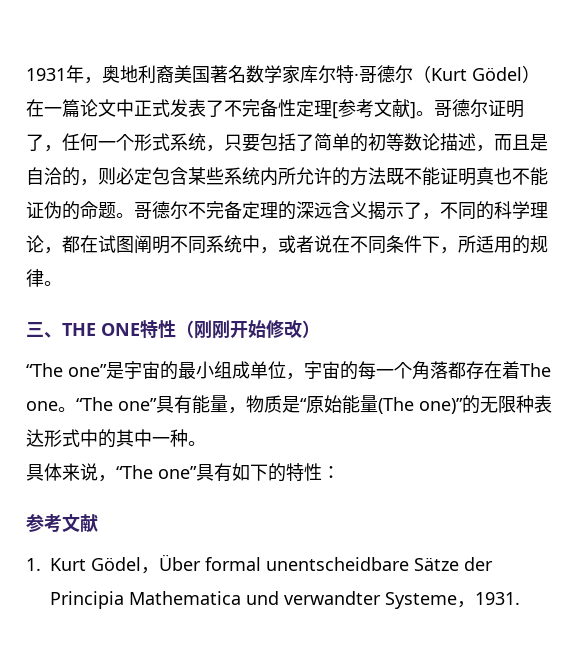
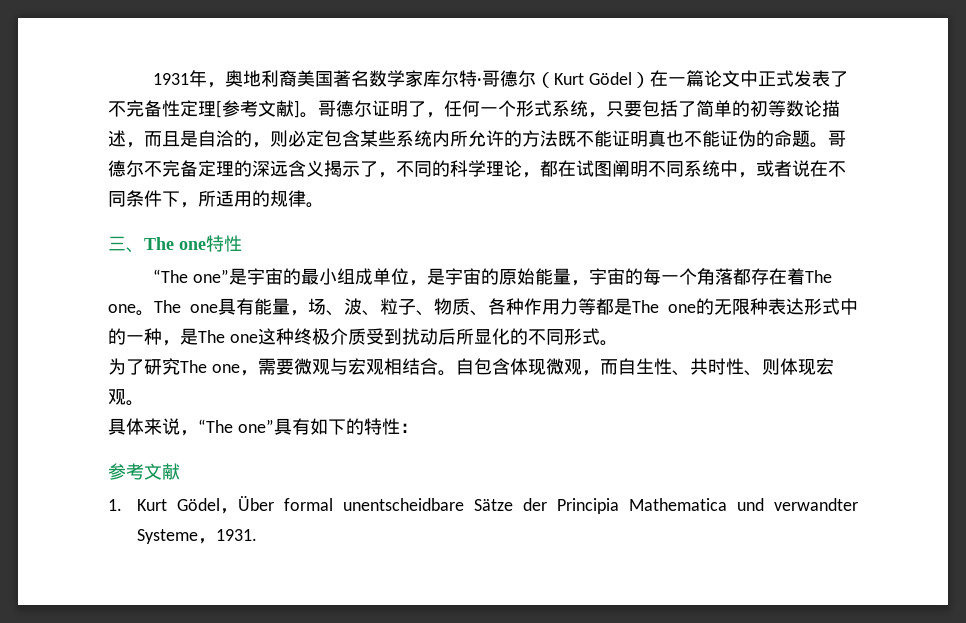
- 三、THE ONE特性（刚刚开始修改）
+ 三、The one特性
- “The one”是宇宙的最小组成单位，宇宙的每一个角落都存在着The one。
+ “The one”是宇宙的最小组成单位，是宇宙的原始能量，宇宙的每一个角落都存在着The one。
- “The one”具有能量，物质是“原始能量(The one)”的无限种表达形式中的其中一种。
+ The one具有能量，场、波、粒子、物质、各种作用力等都是The one的无限种表达形式中的一种，是The one这种终极介质受到扰动后所显化的不同形式。
+ 为了研究The one，需要微观与宏观相结合。自包含体现微观，而自生性、共时性、则体现宏观。

